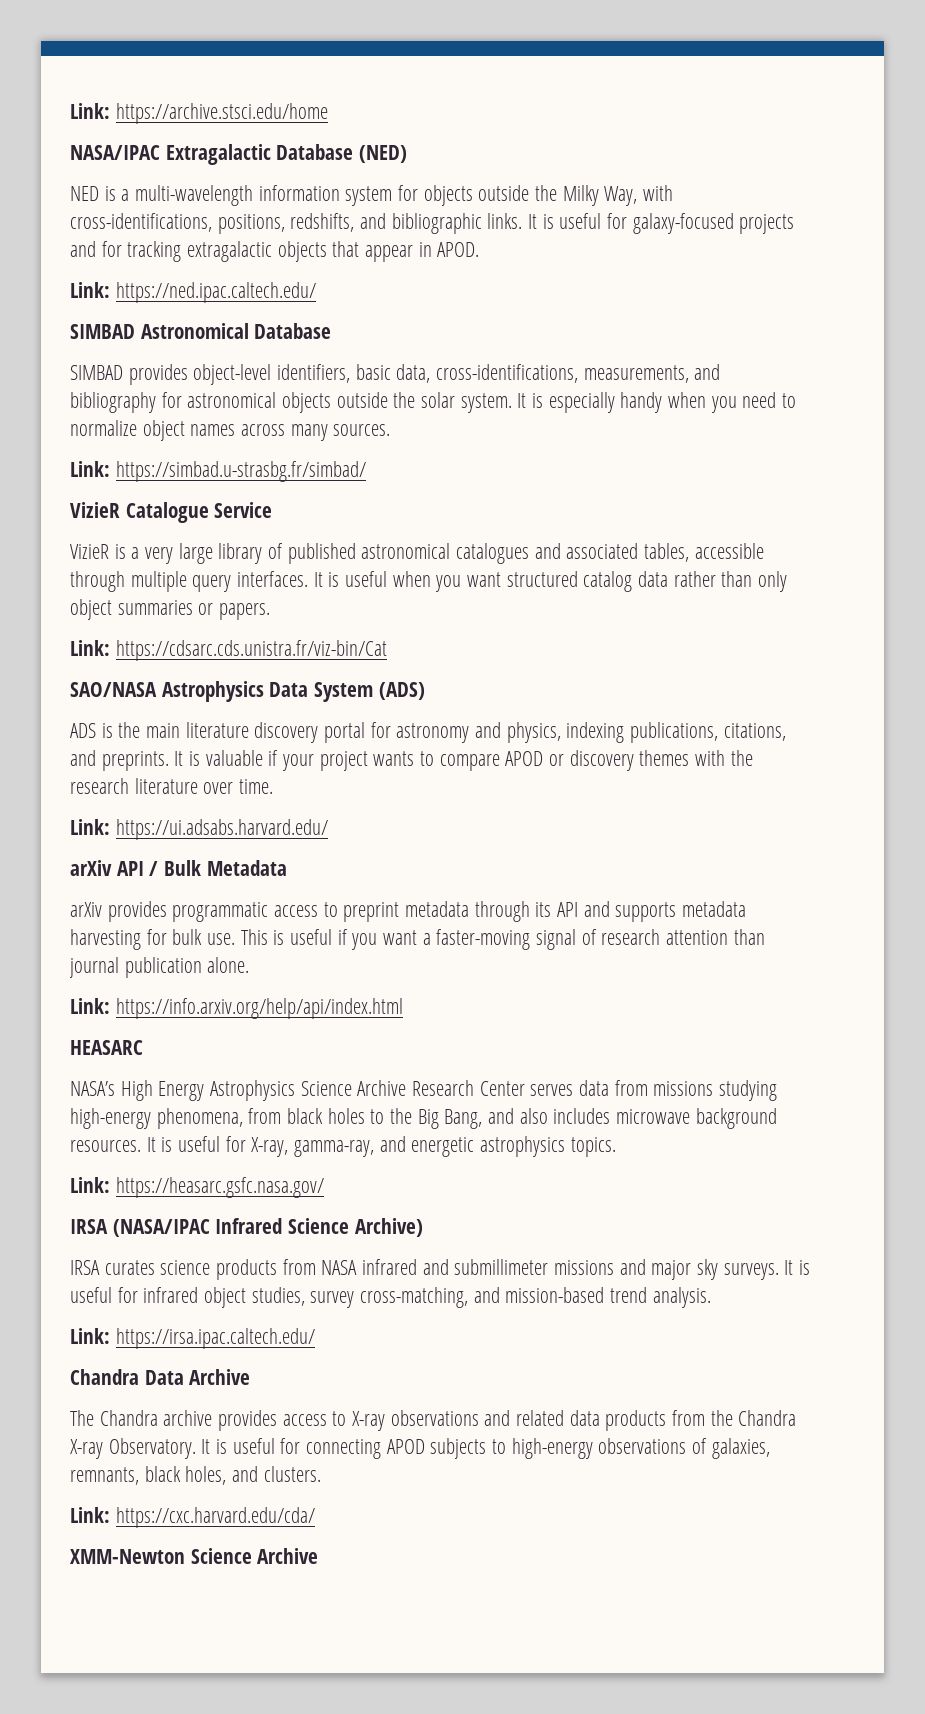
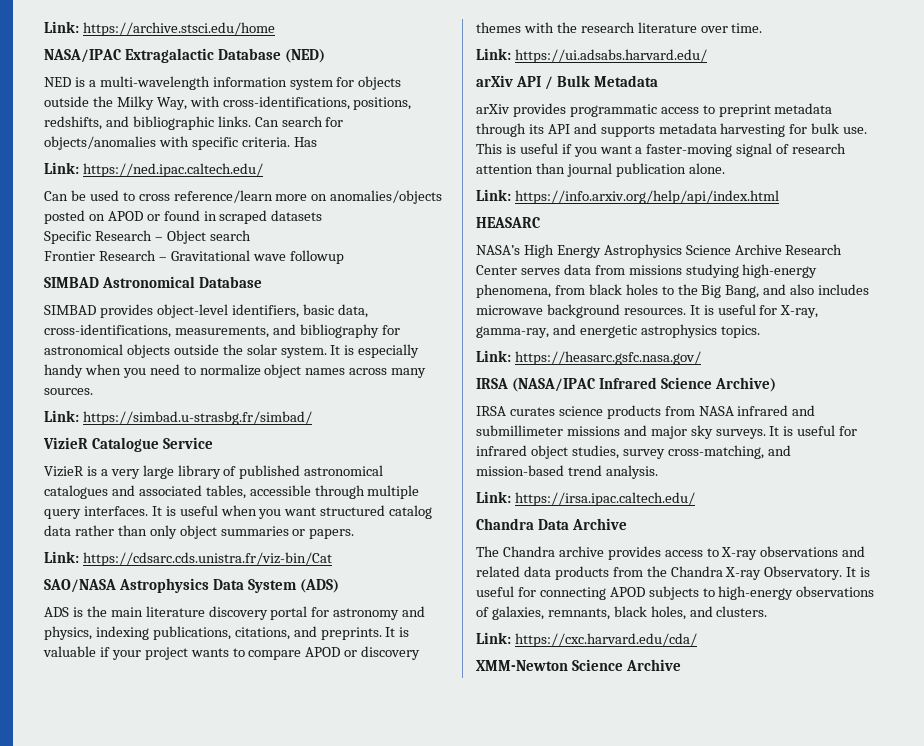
- It is useful for galaxy-focused projects and for tracking extragalactic objects that appear in APOD.
+ Can search for objects/anomalies with specific criteria. Has
  Link: https://ned.ipac.caltech.edu/
+ Can be used to cross reference/learn more on anomalies/objects posted on APOD or found in scraped datasets
+ Specific Research – Object search
+ Frontier Research – Gravitational wave followup

